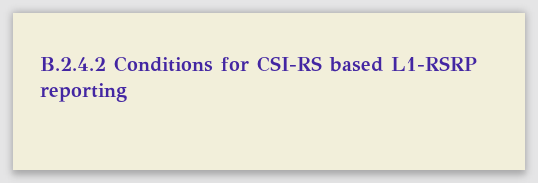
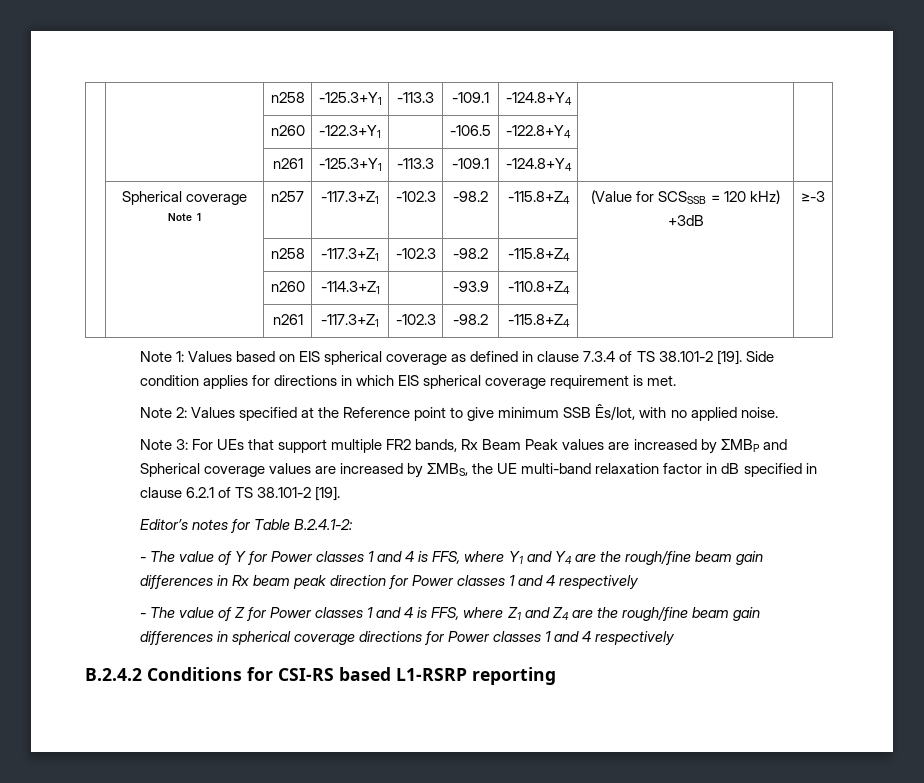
+ | | n258 | -125.3+Y1 | -113.3 | -109.1 | -124.8+Y4 | |
+ | | n260 | -122.3+Y1 | | -106.5 | -122.8+Y4 | |
+ | | n261 | -125.3+Y1 | -113.3 | -109.1 | -124.8+Y4 | |
+ | Spherical coverage Note 1 | n257 | -117.3+Z1 | -102.3 | -98.2 | -115.8+Z4 | (Value for SCSSSB = 120 kHz) +3dB | ≥-3
+ | | n258 | -117.3+Z1 | -102.3 | -98.2 | -115.8+Z4 | |
+ | | n260 | -114.3+Z1 | | -93.9 | -110.8+Z4 | |
+ | | n261 | -117.3+Z1 | -102.3 | -98.2 | -115.8+Z4 | |
+ Note 1: Values based on EIS spherical coverage as defined in clause 7.3.4 of TS 38.101-2 [19]. Side condition applies for directions in which EIS spherical coverage requirement is met.
+ Note 2: Values specified at the Reference point to give minimum SSB Ês/Iot, with no applied noise.
+ Note 3: For UEs that support multiple FR2 bands, Rx Beam Peak values are increased by ΣMBP and Spherical coverage values are increased by ΣMBS, the UE multi-band relaxation factor in dB specified in clause 6.2.1 of TS 38.101-2 [19].
+ Editor’s notes for Table B.2.4.1-2:
+ - The value of Y for Power classes 1 and 4 is FFS, where Y1 and Y4 are the rough/fine beam gain differences in Rx beam peak direction for Power classes 1 and 4 respectively
+ - The value of Z for Power classes 1 and 4 is FFS, where Z1 and Z4 are the rough/fine beam gain differences in spherical coverage directions for Power classes 1 and 4 respectively

